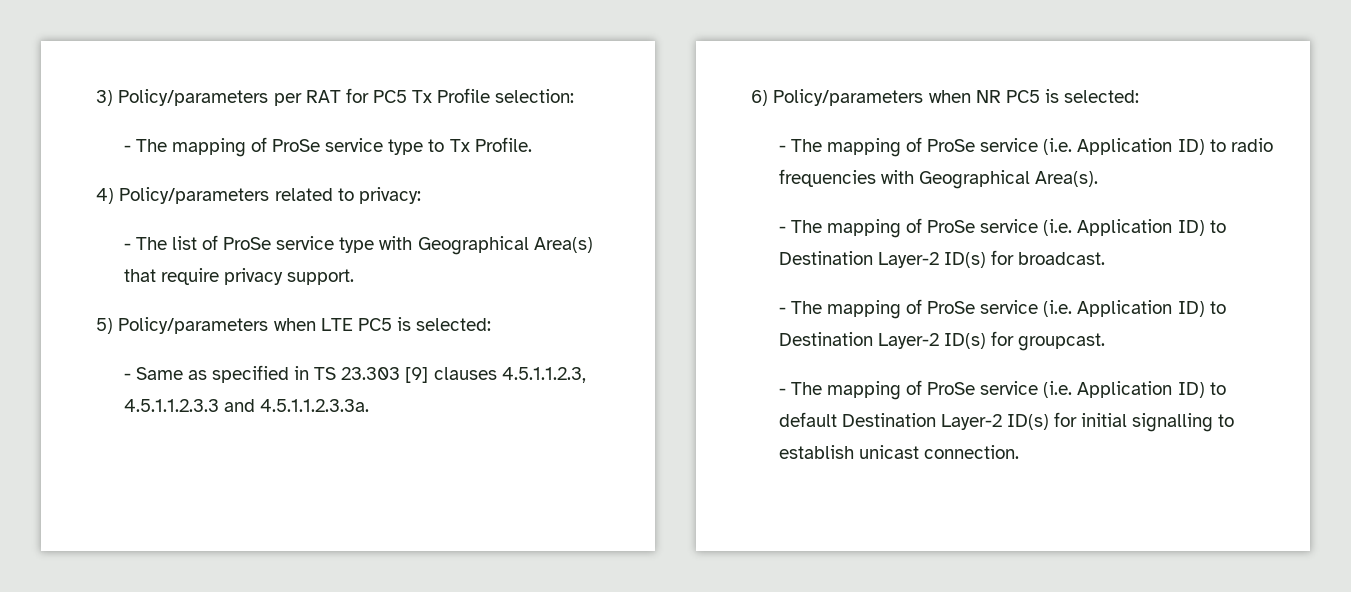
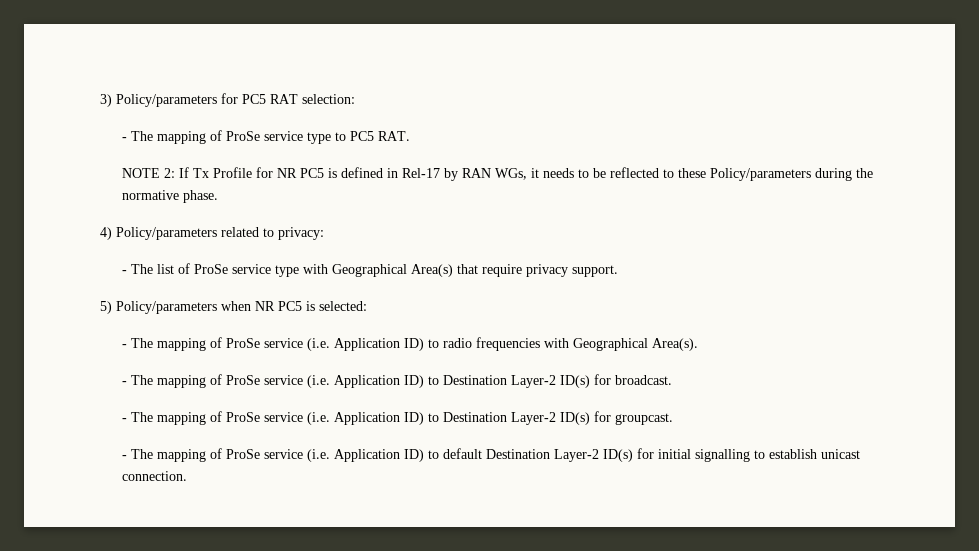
- 3) Policy/parameters per RAT for PC5 Tx Profile selection:
+ 3) Policy/parameters for PC5 RAT selection:
- - The mapping of ProSe service type to Tx Profile.
+ - The mapping of ProSe service type to PC5 RAT.
+ NOTE 2: If Tx Profile for NR PC5 is defined in Rel-17 by RAN WGs, it needs to be reflected to these Policy/parameters during the normative phase.
- 5) Policy/parameters when LTE PC5 is selected:
- - Same as specified in TS 23.303 [9] clauses 4.5.1.1.2.3, 4.5.1.1.2.3.3 and 4.5.1.1.2.3.3a.
- 6) Policy/parameters when NR PC5 is selected:
+ 5) Policy/parameters when NR PC5 is selected:

